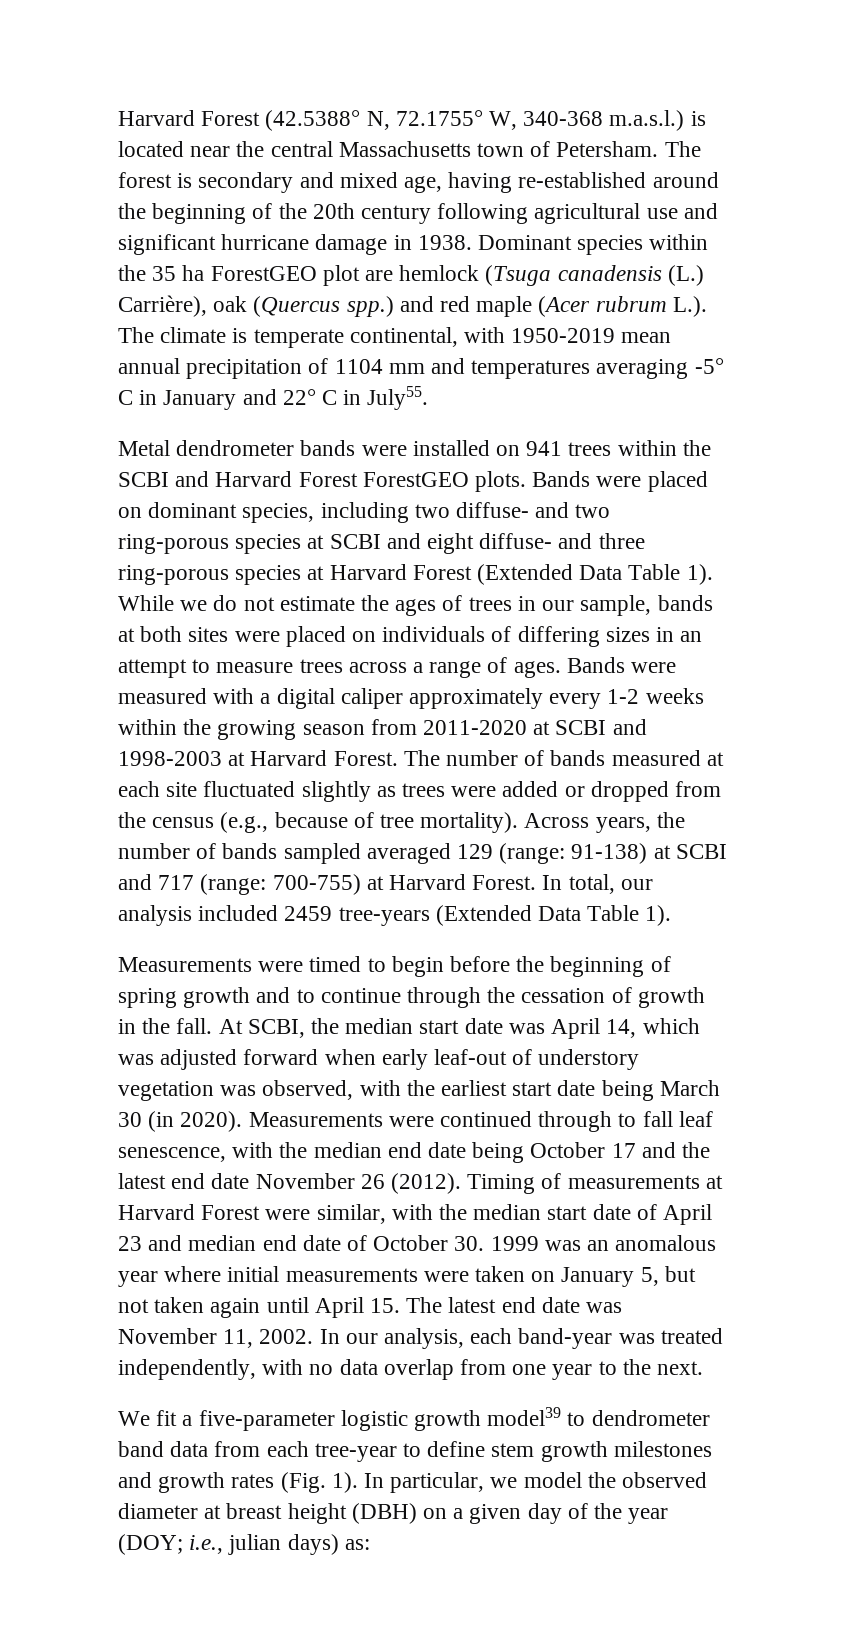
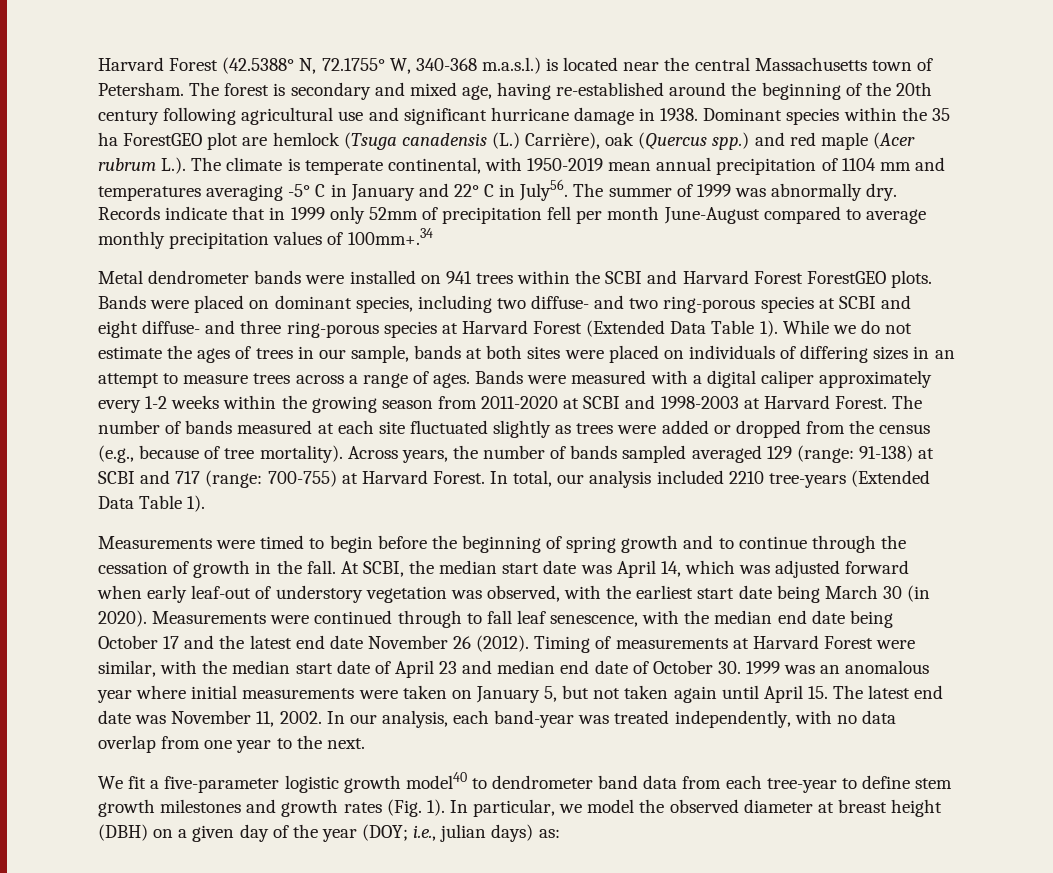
- Dominant species within the 35 ha ForestGEO plot are hemlock (Tsuga canadensis (L.) Carrière), oak (Quercus spp.) and red maple (Acer rubrum L.). The climate is temperate continental, with 1950-2019 mean annual precipitation of 1104 mm and temperatures averaging -5° C in January and 22° C in July55.
+ Dominant species within the 35 ha ForestGEO plot are hemlock (Tsuga canadensis (L.) Carrière), oak (Quercus spp.) and red maple (Acer rubrum L.). The climate is temperate continental, with 1950-2019 mean annual precipitation of 1104 mm and temperatures averaging -5° C in January and 22° C in July56. The summer of 1999 was abnormally dry. Records indicate that in 1999 only 52mm of precipitation fell per month June-August compared to average monthly precipitation values of 100mm+.34
- In total, our analysis included 2459 tree-years (Extended Data Table 1).
+ In total, our analysis included 2210 tree-years (Extended Data Table 1).
- We fit a five-parameter logistic growth model39 to dendrometer band data from each tree-year to define stem growth milestones and growth rates (Fig. 1).
+ We fit a five-parameter logistic growth model40 to dendrometer band data from each tree-year to define stem growth milestones and growth rates (Fig. 1).

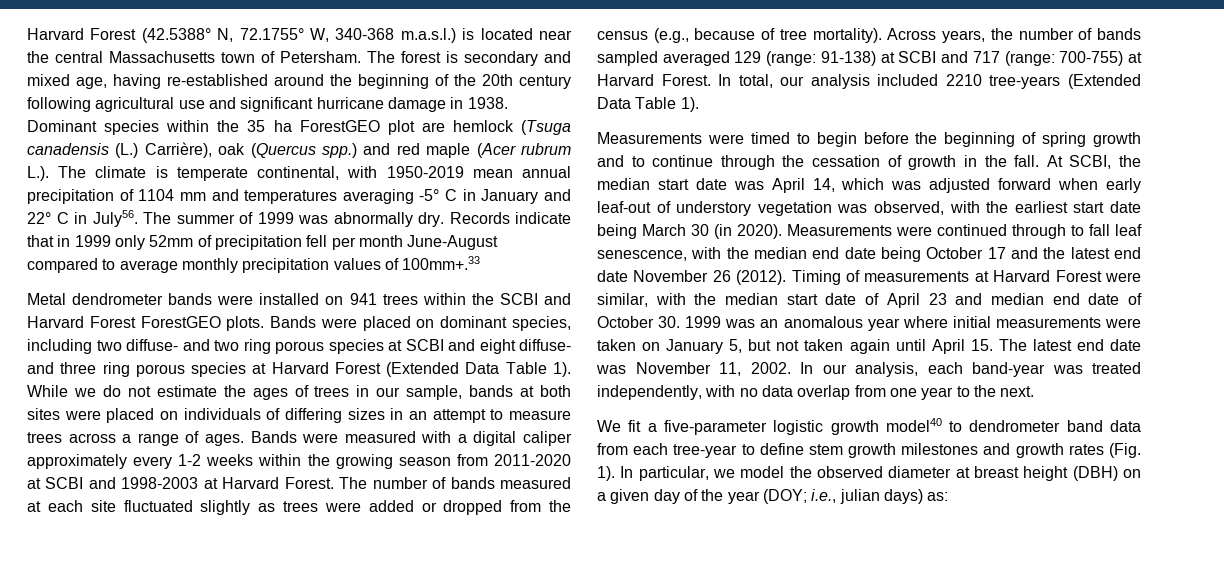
- Records indicate that in 1999 only 52mm of precipitation fell per month June-August compared to average monthly precipitation values of 100mm+.34
+ Records indicate that in 1999 only 52mm of precipitation fell per month June-August compared to average monthly precipitation values of 100mm+.33
- Bands were placed on dominant species, including two diffuse- and two ring-porous species at SCBI and eight diffuse- and three ring-porous species at Harvard Forest (Extended Data Table 1).
+ Bands were placed on dominant species, including two diffuse- and two ring porous species at SCBI and eight diffuse- and three ring porous species at Harvard Forest (Extended Data Table 1).

